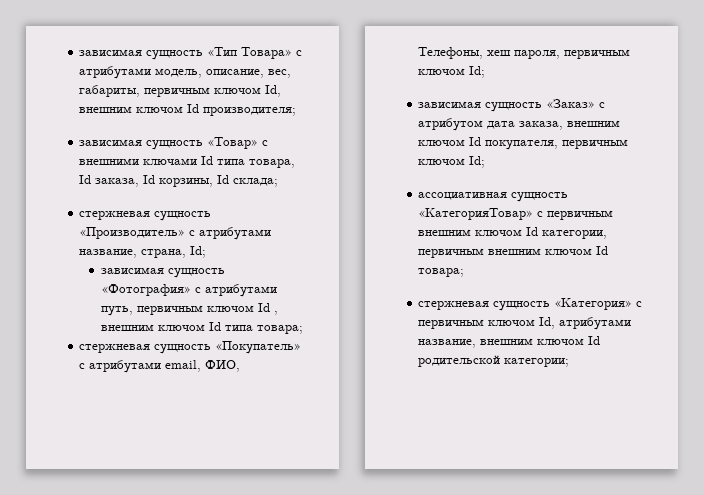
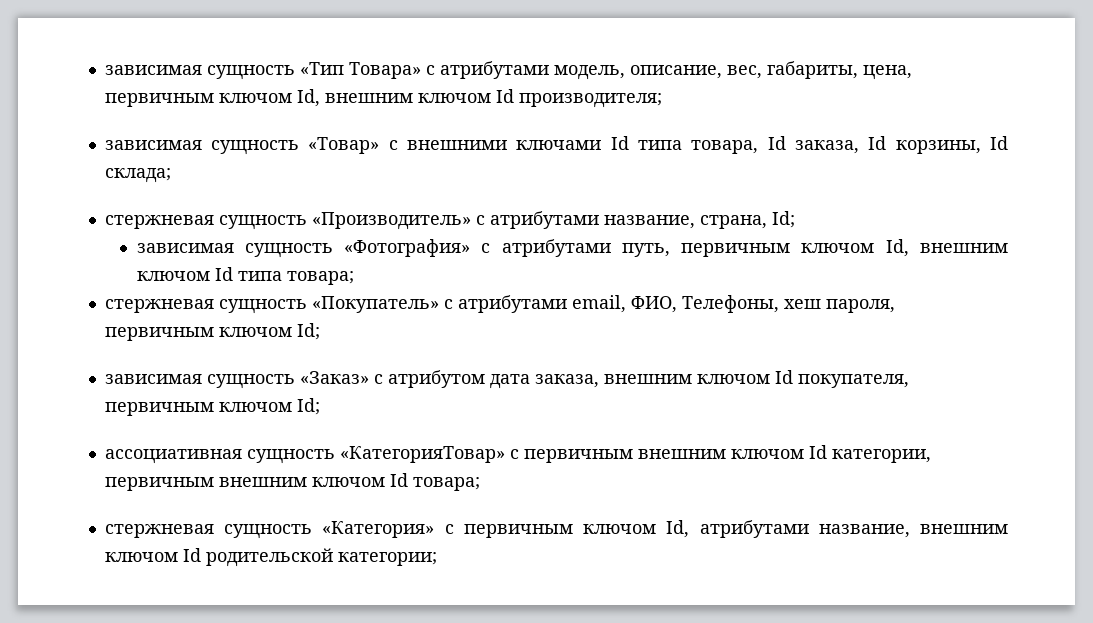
- зависимая сущность «Тип Товара» с атрибутами модель, описание, вес, габариты, первичным ключом Id, внешним ключом Id производителя;
+ зависимая сущность «Тип Товара» с атрибутами модель, описание, вес, габариты, цена, первичным ключом Id, внешним ключом Id производителя;
- зависимая сущность «Фотография» с атрибутами путь, первичным ключом Id , внешним ключом Id типа товара;
+ зависимая сущность «Фотография» с атрибутами путь, первичным ключом Id, внешним ключом Id типа товара;

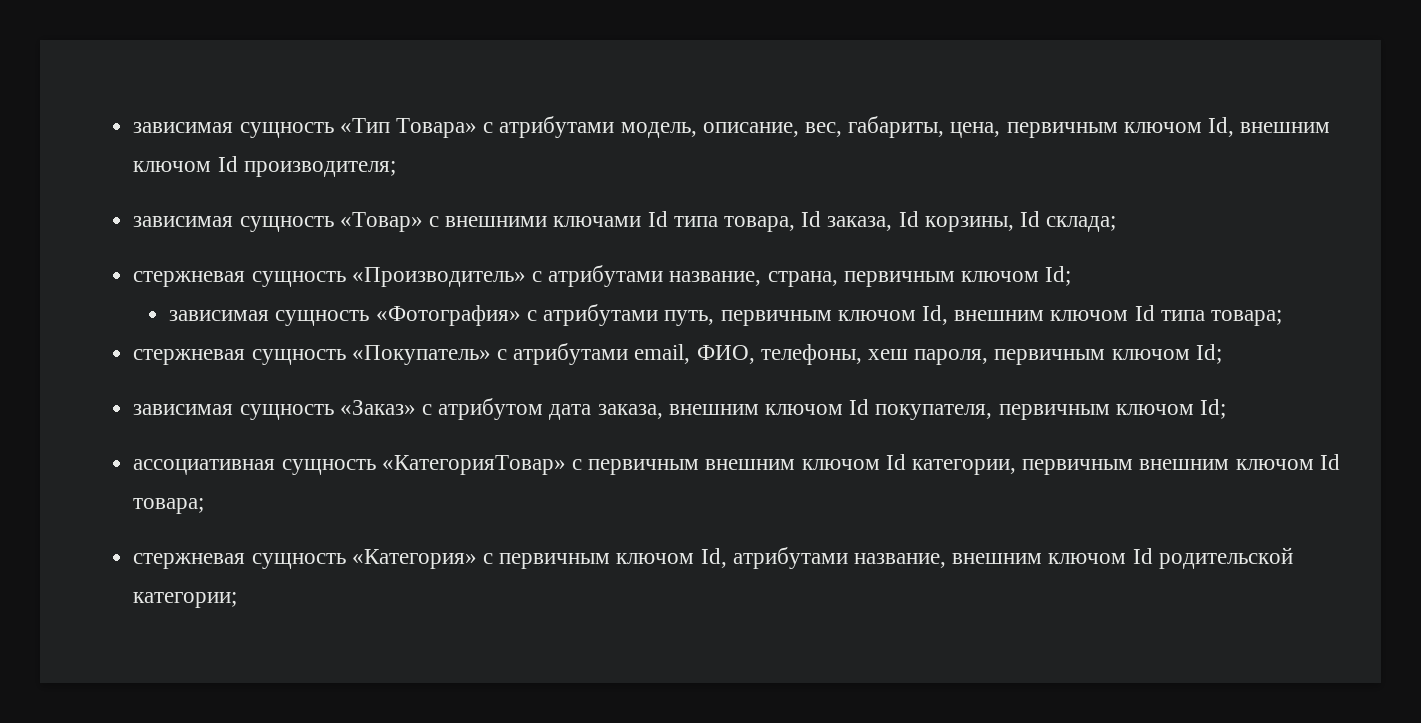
- стержневая сущность «Производитель» с атрибутами название, страна, Id;
+ стержневая сущность «Производитель» с атрибутами название, страна, первичным ключом Id;
- стержневая сущность «Покупатель» с атрибутами email, ФИО, Телефоны, хеш пароля, первичным ключом Id;
+ стержневая сущность «Покупатель» с атрибутами email, ФИО, телефоны, хеш пароля, первичным ключом Id;

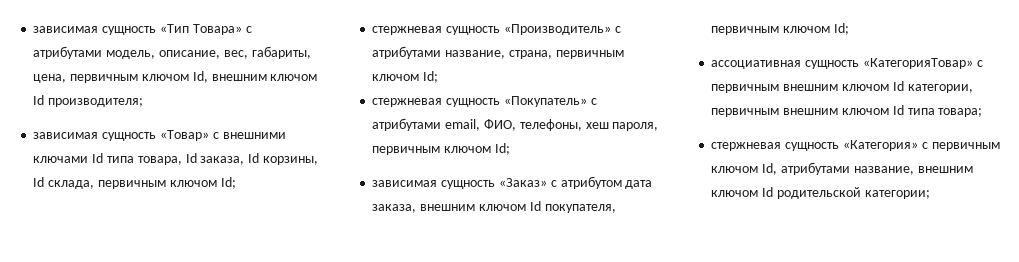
- зависимая сущность «Товар» с внешними ключами Id типа товара, Id заказа, Id корзины, Id склада;
+ зависимая сущность «Товар» с внешними ключами Id типа товара, Id заказа, Id корзины, Id склада, первичным ключом Id;
- зависимая сущность «Фотография» с атрибутами путь, первичным ключом Id, внешним ключом Id типа товара;
- ассоциативная сущность «КатегорияТовар» с первичным внешним ключом Id категории, первичным внешним ключом Id товара;
+ ассоциативная сущность «КатегорияТовар» с первичным внешним ключом Id категории, первичным внешним ключом Id типа товара;

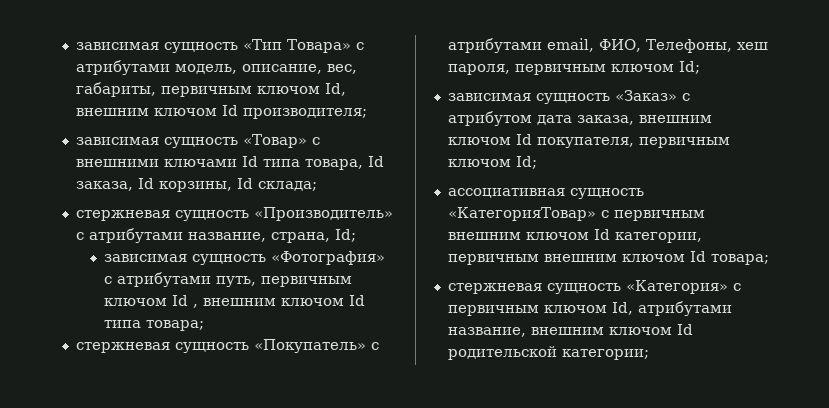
- зависимая сущность «Тип Товара» с атрибутами модель, описание, вес, габариты, цена, первичным ключом Id, внешним ключом Id производителя;
+ зависимая сущность «Тип Товара» с атрибутами модель, описание, вес, габариты, первичным ключом Id, внешним ключом Id производителя;
- зависимая сущность «Товар» с внешними ключами Id типа товара, Id заказа, Id корзины, Id склада, первичным ключом Id;
+ зависимая сущность «Товар» с внешними ключами Id типа товара, Id заказа, Id корзины, Id склада;
- стержневая сущность «Производитель» с атрибутами название, страна, первичным ключом Id;
+ стержневая сущность «Производитель» с атрибутами название, страна, Id;
+ зависимая сущность «Фотография» с атрибутами путь, первичным ключом Id , внешним ключом Id типа товара;
- стержневая сущность «Покупатель» с атрибутами email, ФИО, телефоны, хеш пароля, первичным ключом Id;
+ стержневая сущность «Покупатель» с атрибутами email, ФИО, Телефоны, хеш пароля, первичным ключом Id;
- ассоциативная сущность «КатегорияТовар» с первичным внешним ключом Id категории, первичным внешним ключом Id типа товара;
+ ассоциативная сущность «КатегорияТовар» с первичным внешним ключом Id категории, первичным внешним ключом Id товара;

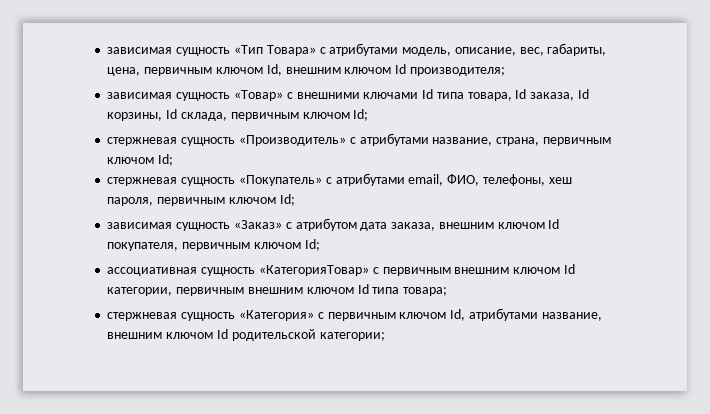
- зависимая сущность «Тип Товара» с атрибутами модель, описание, вес, габариты, первичным ключом Id, внешним ключом Id производителя;
+ зависимая сущность «Тип Товара» с атрибутами модель, описание, вес, габариты, цена, первичным ключом Id, внешним ключом Id производителя;
- зависимая сущность «Товар» с внешними ключами Id типа товара, Id заказа, Id корзины, Id склада;
+ зависимая сущность «Товар» с внешними ключами Id типа товара, Id заказа, Id корзины, Id склада, первичным ключом Id;
- стержневая сущность «Производитель» с атрибутами название, страна, Id;
- зависимая сущность «Фотография» с атрибутами путь, первичным ключом Id , внешним ключом Id типа товара;
+ стержневая сущность «Производитель» с атрибутами название, страна, первичным ключом Id;
- стержневая сущность «Покупатель» с атрибутами email, ФИО, Телефоны, хеш пароля, первичным ключом Id;
+ стержневая сущность «Покупатель» с атрибутами email, ФИО, телефоны, хеш пароля, первичным ключом Id;
- ассоциативная сущность «КатегорияТовар» с первичным внешним ключом Id категории, первичным внешним ключом Id товара;
+ ассоциативная сущность «КатегорияТовар» с первичным внешним ключом Id категории, первичным внешним ключом Id типа товара;

